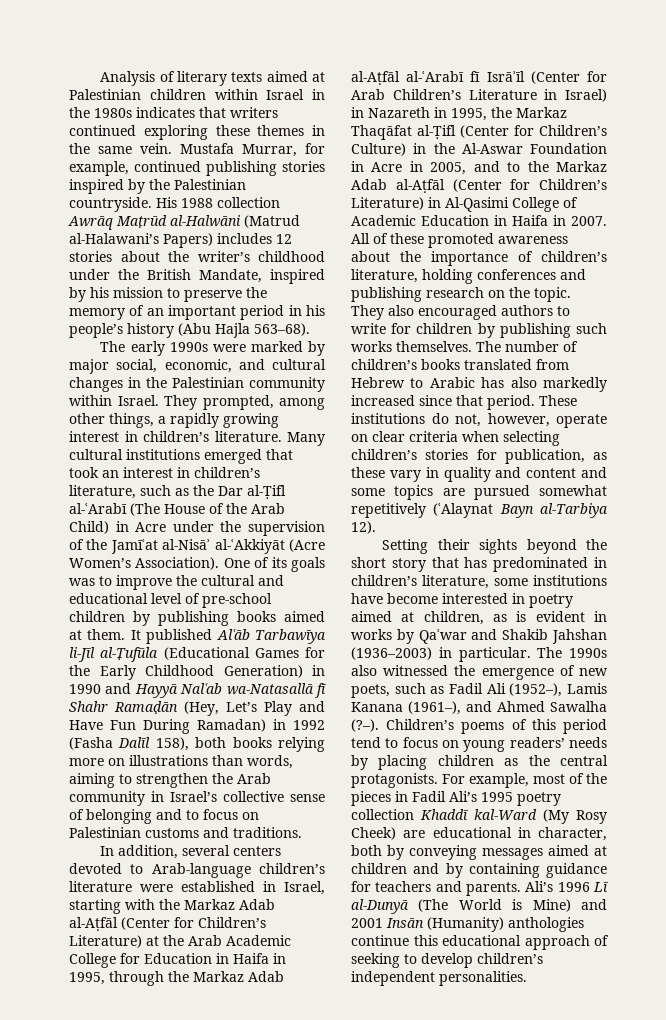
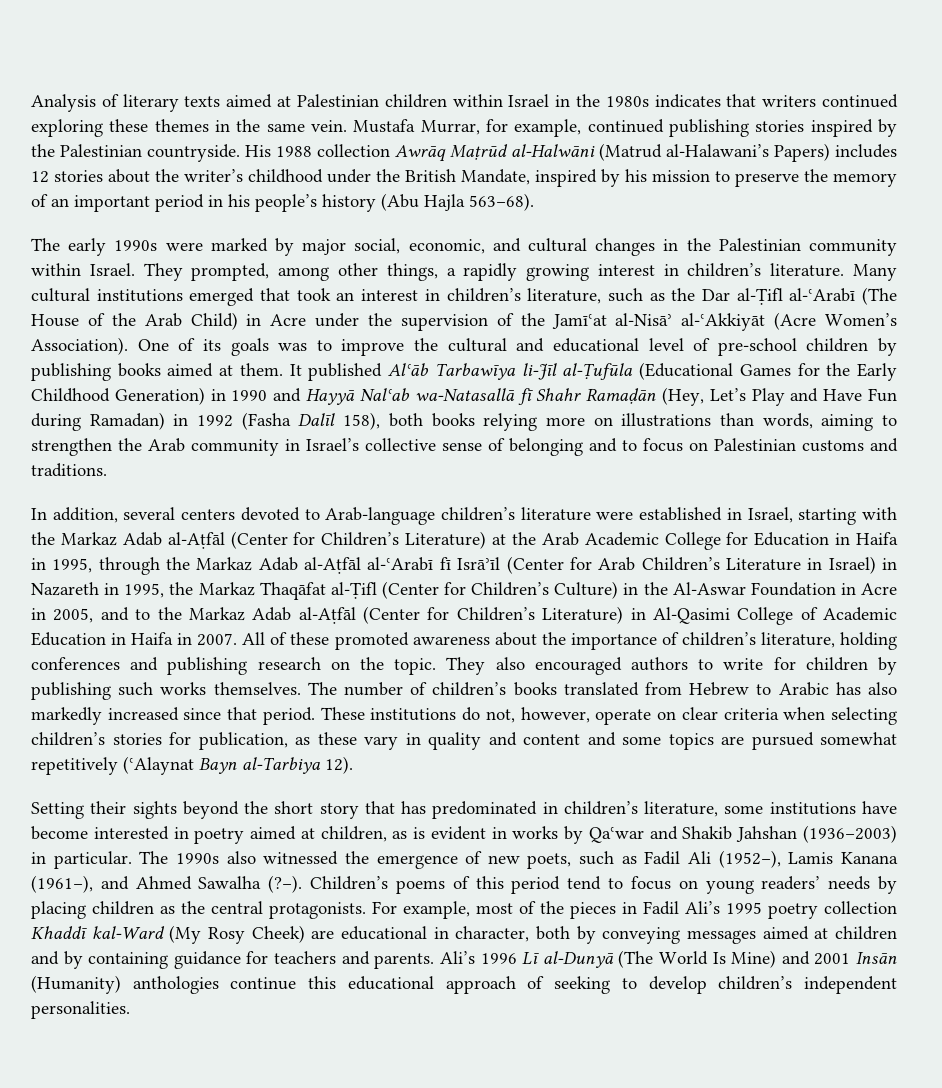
- It published Alʿāb Tarbawīya li-Jīl al-Ṭufūla (Educational Games for the Early Childhood Generation) in 1990 and Hayyā Nalʿab wa-Natasallā fī Shahr Ramaḍān (Hey, Let’s Play and Have Fun During Ramadan) in 1992 (Fasha Dalīl 158), both books relying more on illustrations than words, aiming to strengthen the Arab community in Israel’s collective sense of belonging and to focus on Palestinian customs and traditions.
+ It published Alʿāb Tarbawīya li-Jīl al-Ṭufūla (Educational Games for the Early Childhood Generation) in 1990 and Hayyā Nalʿab wa-Natasallā fī Shahr Ramaḍān (Hey, Let’s Play and Have Fun during Ramadan) in 1992 (Fasha Dalīl 158), both books relying more on illustrations than words, aiming to strengthen the Arab community in Israel’s collective sense of belonging and to focus on Palestinian customs and traditions.
- Ali’s 1996 Lī al-Dunyā (The World is Mine) and 2001 Insān (Humanity) anthologies continue this educational approach of seeking to develop children’s independent personalities.
+ Ali’s 1996 Lī al-Dunyā (The World Is Mine) and 2001 Insān (Humanity) anthologies continue this educational approach of seeking to develop children’s independent personalities.

